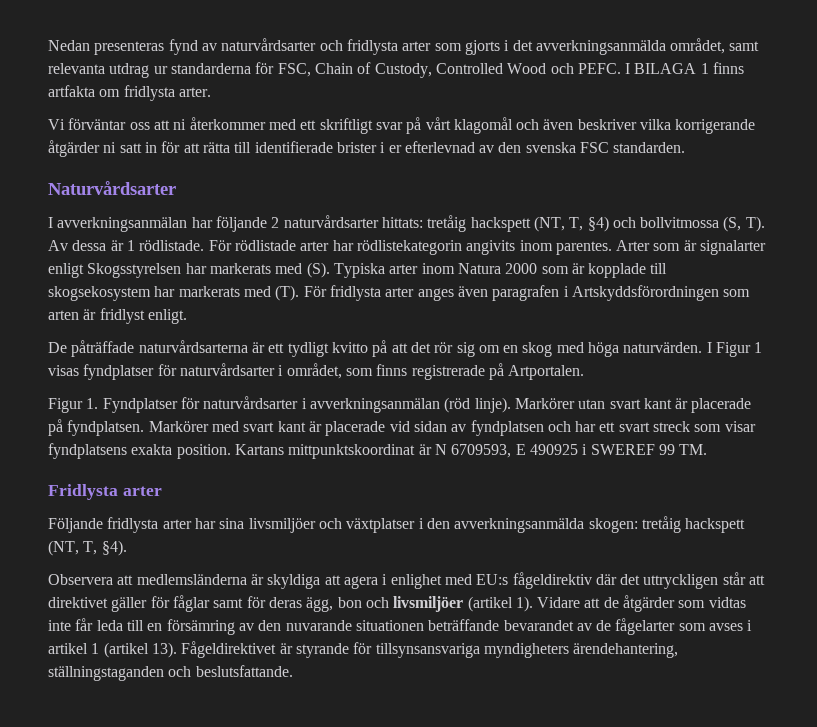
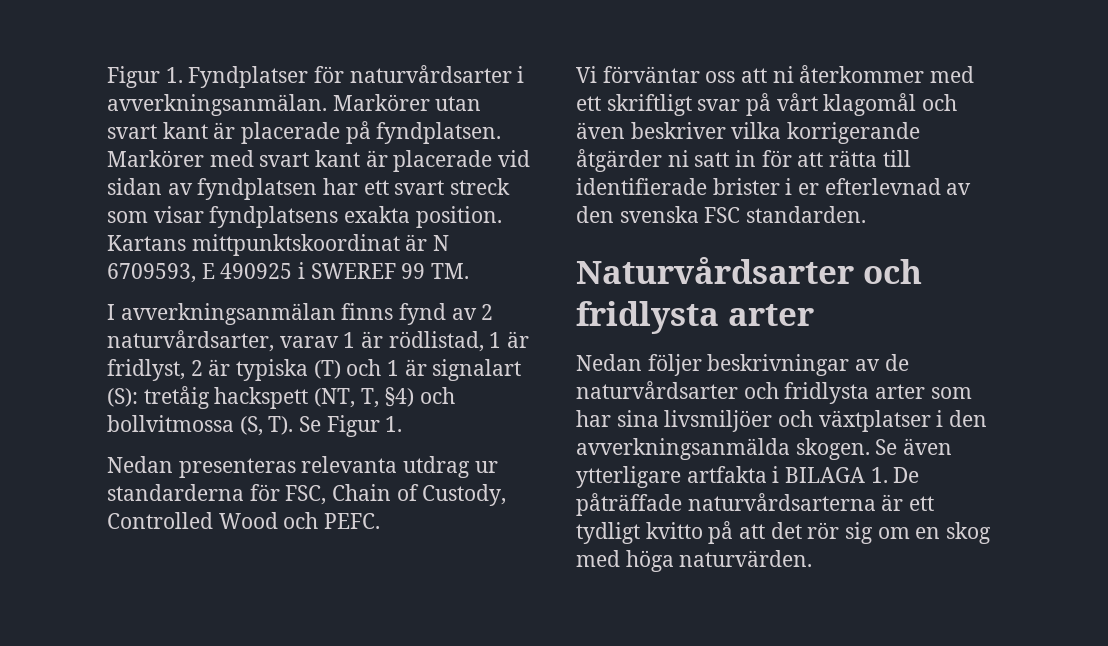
- Nedan presenteras fynd av naturvårdsarter och fridlysta arter som gjorts i det avverkningsanmälda området, samt relevanta utdrag ur standarderna för FSC, Chain of Custody, Controlled Wood och PEFC. I BILAGA 1 finns artfakta om fridlysta arter.
+ Figur 1. Fyndplatser för naturvårdsarter i avverkningsanmälan. Markörer utan svart kant är placerade på fyndplatsen. Markörer med svart kant är placerade vid sidan av fyndplatsen har ett svart streck som visar fyndplatsens exakta position. Kartans mittpunktskoordinat är N 6709593, E 490925 i SWEREF 99 TM.
+ I avverkningsanmälan finns fynd av 2 naturvårdsarter, varav 1 är rödlistad, 1 är fridlyst, 2 är typiska (T) och 1 är signalart (S): tretåig hackspett (NT, T, §4) och bollvitmossa (S, T). Se Figur 1.
+ Nedan presenteras relevanta utdrag ur standarderna för FSC, Chain of Custody, Controlled Wood och PEFC.
- Naturvårdsarter
- I avverkningsanmälan har följande 2 naturvårdsarter hittats: tretåig hackspett (NT, T, §4) och bollvitmossa (S, T). Av dessa är 1 rödlistade. För rödlistade arter har rödlistekategorin angivits inom parentes. Arter som är signalarter enligt Skogsstyrelsen har markerats med (S). Typiska arter inom Natura 2000 som är kopplade till skogsekosystem har markerats med (T). För fridlysta arter anges även paragrafen i Artskyddsförordningen som arten är fridlyst enligt.
- De påträffade naturvårdsarterna är ett tydligt kvitto på att det rör sig om en skog med höga naturvärden. I Figur 1 visas fyndplatser för naturvårdsarter i området, som finns registrerade på Artportalen.
- Figur 1. Fyndplatser för naturvårdsarter i avverkningsanmälan (röd linje). Markörer utan svart kant är placerade på fyndplatsen. Markörer med svart kant är placerade vid sidan av fyndplatsen och har ett svart streck som visar fyndplatsens exakta position. Kartans mittpunktskoordinat är N 6709593, E 490925 i SWEREF 99 TM.
- Fridlysta arter
- Följande fridlysta arter har sina livsmiljöer och växtplatser i den avverkningsanmälda skogen: tretåig hackspett (NT, T, §4).
- Observera att medlemsländerna är skyldiga att agera i enlighet med EU:s fågeldirektiv där det uttryckligen står att direktivet gäller för fåglar samt för deras ägg, bon och livsmiljöer (artikel 1). Vidare att de åtgärder som vidtas inte får leda till en försämring av den nuvarande situationen beträffande bevarandet av de fågelarter som avses i artikel 1 (artikel 13). Fågeldirektivet är styrande för tillsynsansvariga myndigheters ärendehantering, ställningstaganden och beslutsfattande.
+ Naturvårdsarter och fridlysta arter
+ Nedan följer beskrivningar av de naturvårdsarter och fridlysta arter som har sina livsmiljöer och växtplatser i den avverkningsanmälda skogen. Se även ytterligare artfakta i BILAGA 1. De påträffade naturvårdsarterna är ett tydligt kvitto på att det rör sig om en skog med höga naturvärden.

